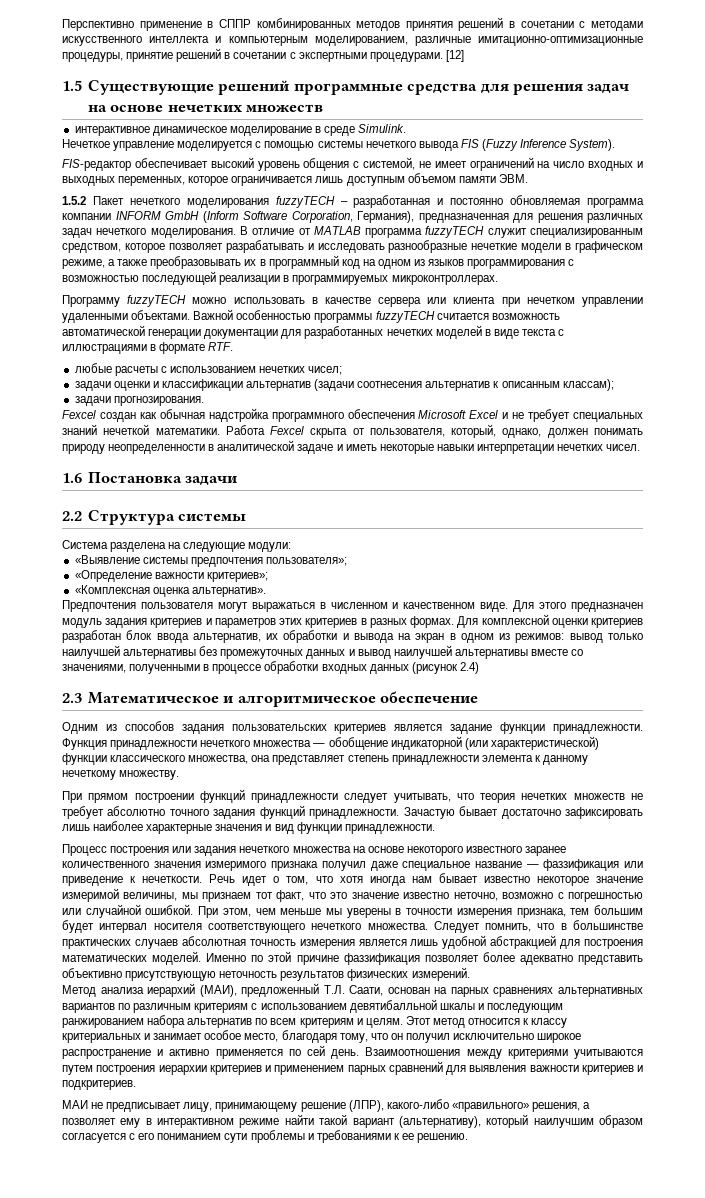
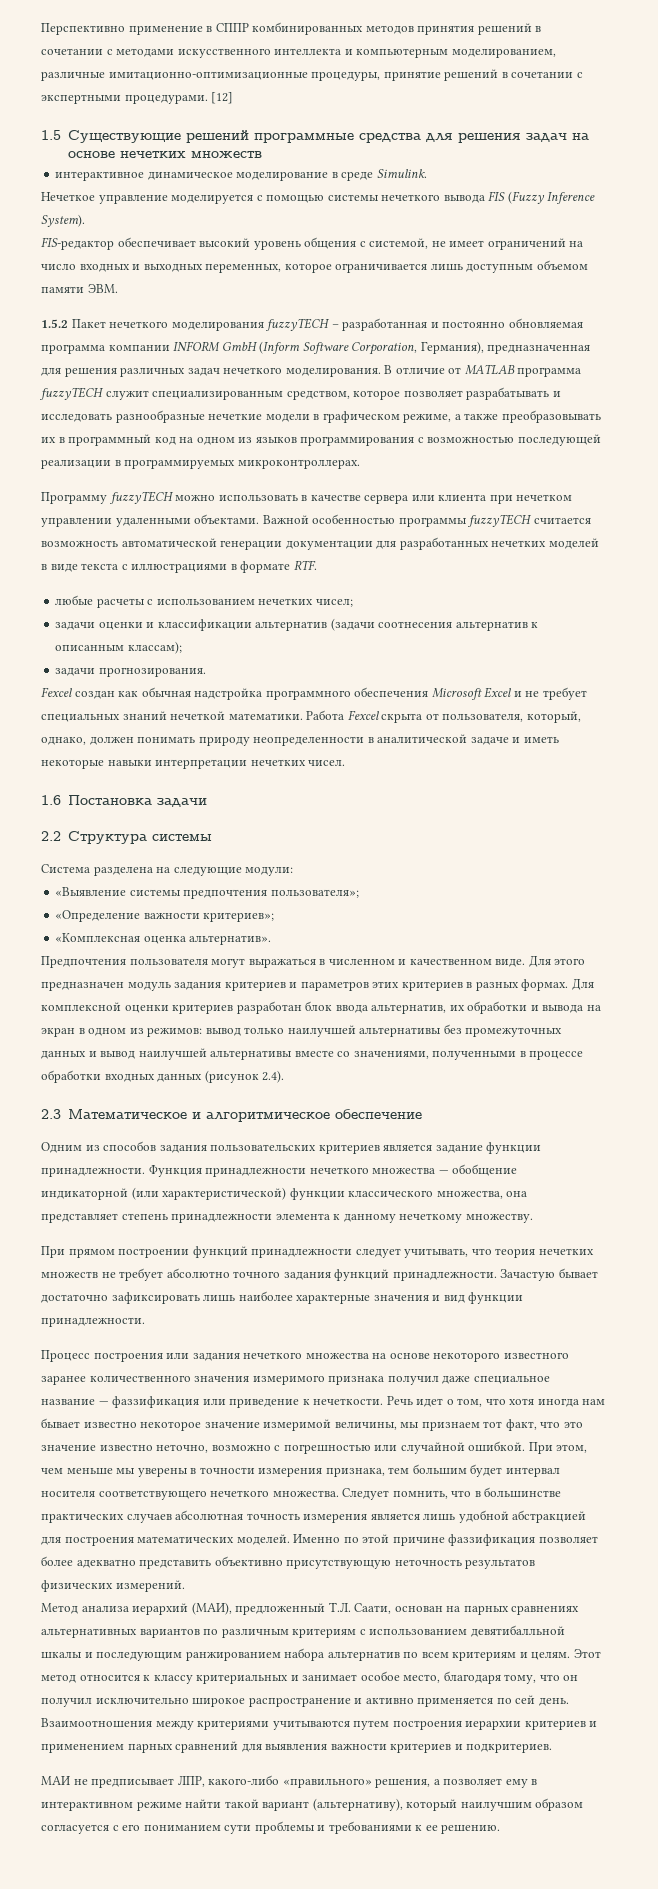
- Для комплексной оценки критериев разработан блок ввода альтернатив, их обработки и вывода на экран в одном из режимов: вывод только наилучшей альтернативы без промежуточных данных и вывод наилучшей альтернативы вместе со значениями, полученными в процессе обработки входных данных (рисунок 2.4)
+ Для комплексной оценки критериев разработан блок ввода альтернатив, их обработки и вывода на экран в одном из режимов: вывод только наилучшей альтернативы без промежуточных данных и вывод наилучшей альтернативы вместе со значениями, полученными в процессе обработки входных данных (рисунок 2.4).
- МАИ не предписывает лицу, принимающему решение (ЛПР), какого-либо «правильного» решения, а позволяет ему в интерактивном режиме найти такой вариант (альтернативу), который наилучшим образом согласуется с его пониманием сути проблемы и требованиями к ее решению.
+ МАИ не предписывает ЛПР, какого-либо «правильного» решения, а позволяет ему в интерактивном режиме найти такой вариант (альтернативу), который наилучшим образом согласуется с его пониманием сути проблемы и требованиями к ее решению.

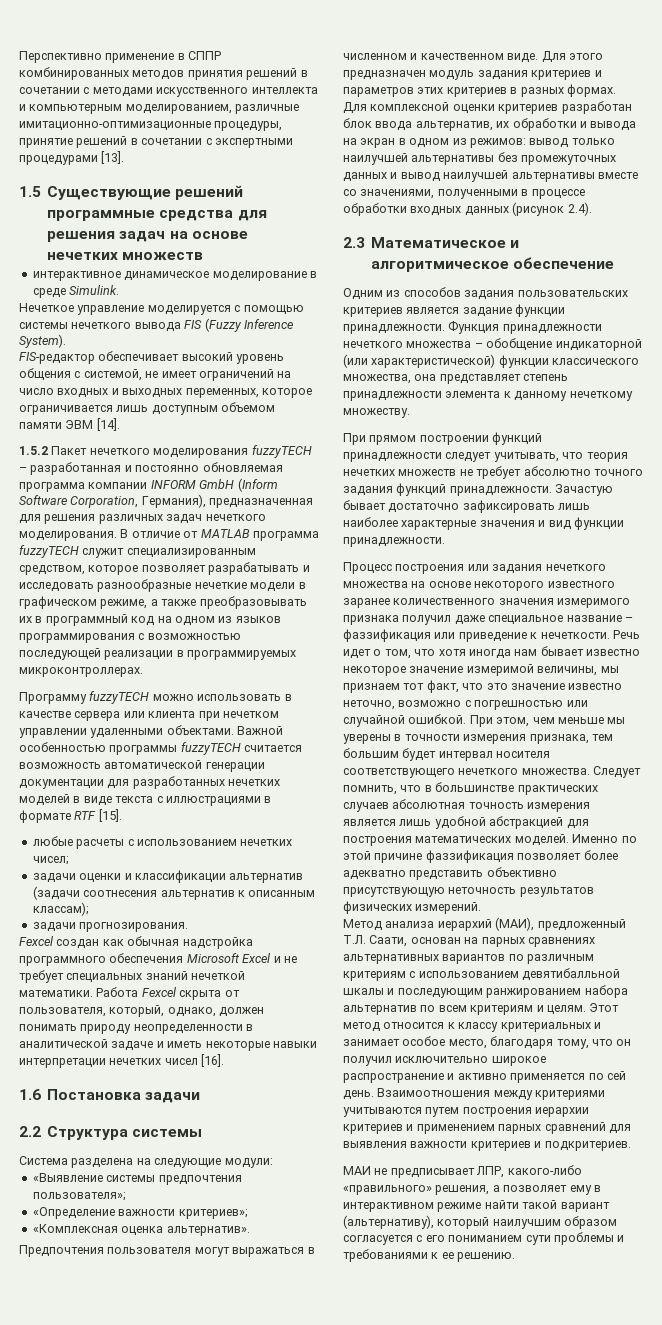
- Перспективно применение в СППР комбинированных методов принятия решений в сочетании с методами искусственного интеллекта и компьютерным моделированием, различные имитационно-оптимизационные процедуры, принятие решений в сочетании с экспертными процедурами. [12]
+ Перспективно применение в СППР комбинированных методов принятия решений в сочетании с методами искусственного интеллекта и компьютерным моделированием, различные имитационно-оптимизационные процедуры, принятие решений в сочетании с экспертными процедурами [13].
- FIS-редактор обеспечивает высокий уровень общения с системой, не имеет ограничений на число входных и выходных переменных, которое ограничивается лишь доступным объемом памяти ЭВМ.
+ FIS-редактор обеспечивает высокий уровень общения с системой, не имеет ограничений на число входных и выходных переменных, которое ограничивается лишь доступным объемом памяти ЭВМ [14].
- Важной особенностью программы fuzzyTECH считается возможность автоматической генерации документации для разработанных нечетких моделей в виде текста с иллюстрациями в формате RTF.
+ Важной особенностью программы fuzzyTECH считается возможность автоматической генерации документации для разработанных нечетких моделей в виде текста с иллюстрациями в формате RTF [15].
- Работа Fexcel скрыта от пользователя, который, однако, должен понимать природу неопределенности в аналитической задаче и иметь некоторые навыки интерпретации нечетких чисел.
+ Работа Fexcel скрыта от пользователя, который, однако, должен понимать природу неопределенности в аналитической задаче и иметь некоторые навыки интерпретации нечетких чисел [16].
- Функция принадлежности нечеткого множества — обобщение индикаторной (или характеристической) функции классического множества, она представляет степень принадлежности элемента к данному нечеткому множеству.
+ Функция принадлежности нечеткого множества – обобщение индикаторной (или характеристической) функции классического множества, она представляет степень принадлежности элемента к данному нечеткому множеству.
- Процесс построения или задания нечеткого множества на основе некоторого известного заранее количественного значения измеримого признака получил даже специальное название — фаззификация или приведение к нечеткости.
+ Процесс построения или задания нечеткого множества на основе некоторого известного заранее количественного значения измеримого признака получил даже специальное название – фаззификация или приведение к нечеткости.

